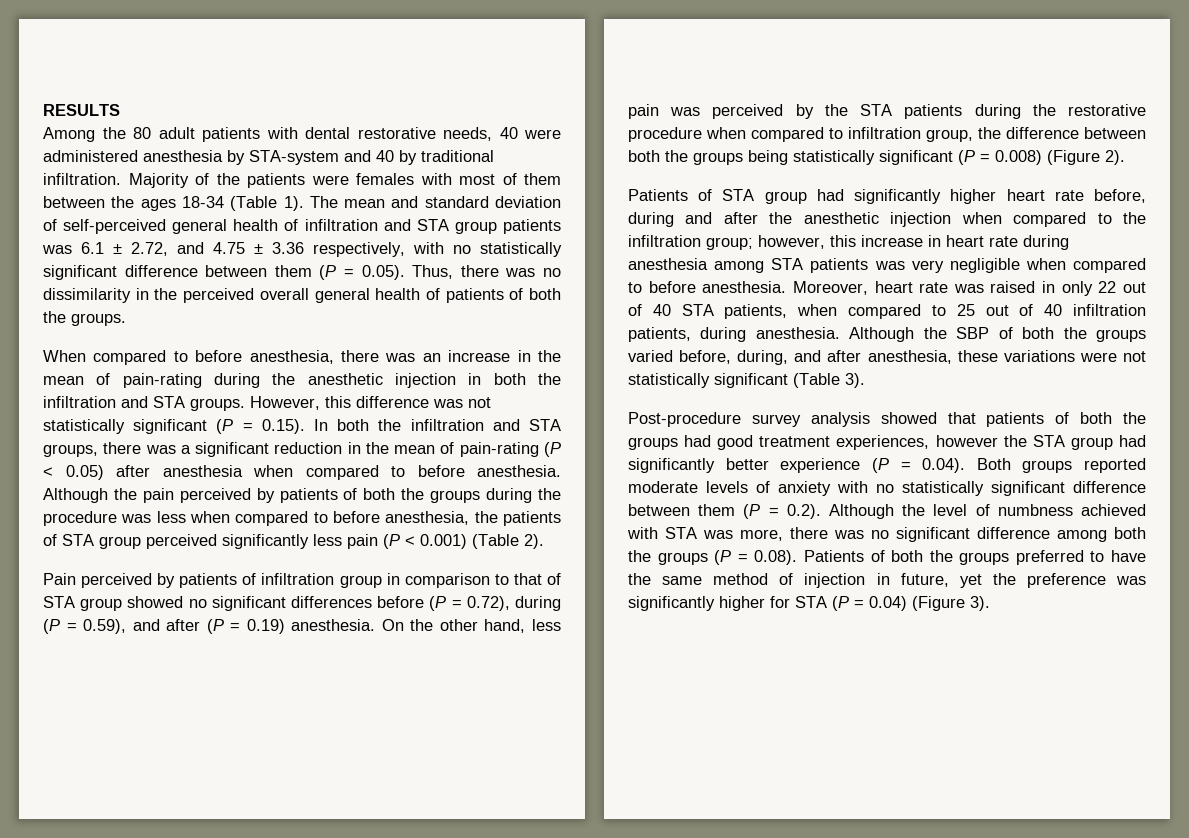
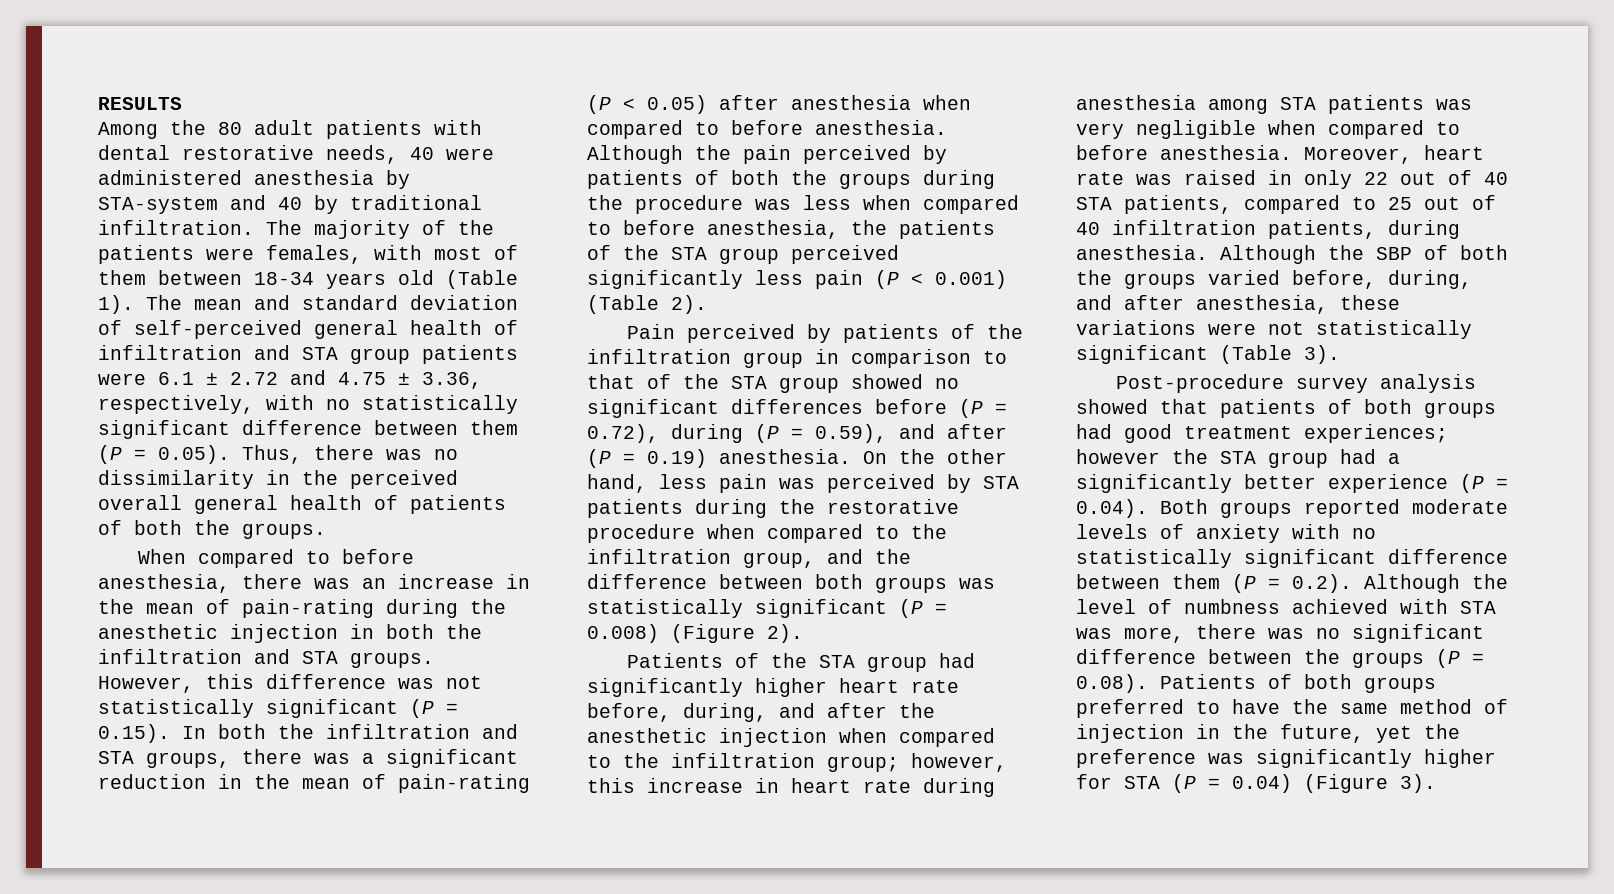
- Majority of the patients were females with most of them between the ages 18-34 (Table 1).
+ The majority of the patients were females, with most of them between 18-34 years old (Table 1).
- The mean and standard deviation of self-perceived general health of infiltration and STA group patients was 6.1 ± 2.72, and 4.75 ± 3.36 respectively, with no statistically significant difference between them (P = 0.05). Thus, there was no dissimilarity in the perceived overall general health of patients of both the groups.
+ The mean and standard deviation of self-perceived general health of infiltration and STA group patients were 6.1 ± 2.72 and 4.75 ± 3.36, respectively, with no statistically significant difference between them (P = 0.05). Thus, there was no dissimilarity in the perceived overall general health of patients of both the groups.
- Although the pain perceived by patients of both the groups during the procedure was less when compared to before anesthesia, the patients of STA group perceived significantly less pain (P ˂ 0.001) (Table 2).
+ Although the pain perceived by patients of both the groups during the procedure was less when compared to before anesthesia, the patients of the STA group perceived significantly less pain (P ˂ 0.001) (Table 2).
- Pain perceived by patients of infiltration group in comparison to that of STA group showed no significant differences before (P = 0.72), during (P = 0.59), and after (P = 0.19) anesthesia.
+ Pain perceived by patients of the infiltration group in comparison to that of the STA group showed no significant differences before (P = 0.72), during (P = 0.59), and after (P = 0.19) anesthesia.
- On the other hand, less pain was perceived by the STA patients during the restorative procedure when compared to infiltration group, the difference between both the groups being statistically significant (P = 0.008) (Figure 2).
+ On the other hand, less pain was perceived by STA patients during the restorative procedure when compared to the infiltration group, and the difference between both groups was statistically significant (P = 0.008) (Figure 2).
- Patients of STA group had significantly higher heart rate before, during and after the anesthetic injection when compared to the infiltration group; however, this increase in heart rate during anesthesia among STA patients was very negligible when compared to before anesthesia.
+ Patients of the STA group had significantly higher heart rate before, during, and after the anesthetic injection when compared to the infiltration group; however, this increase in heart rate during anesthesia among STA patients was very negligible when compared to before anesthesia.
- Moreover, heart rate was raised in only 22 out of 40 STA patients, when compared to 25 out of 40 infiltration patients, during anesthesia.
+ Moreover, heart rate was raised in only 22 out of 40 STA patients, compared to 25 out of 40 infiltration patients, during anesthesia.
- Post-procedure survey analysis showed that patients of both the groups had good treatment experiences, however the STA group had significantly better experience (P = 0.04). Both groups reported moderate levels of anxiety with no statistically significant difference between them (P = 0.2). Although the level of numbness achieved with STA was more, there was no significant difference among both the groups (P = 0.08). Patients of both the groups preferred to have the same method of injection in future, yet the preference was significantly higher for STA (P = 0.04) (Figure 3).
+ Post-procedure survey analysis showed that patients of both groups had good treatment experiences; however the STA group had a significantly better experience (P = 0.04). Both groups reported moderate levels of anxiety with no statistically significant difference between them (P = 0.2). Although the level of numbness achieved with STA was more, there was no significant difference between the groups (P = 0.08). Patients of both groups preferred to have the same method of injection in the future, yet the preference was significantly higher for STA (P = 0.04) (Figure 3).

